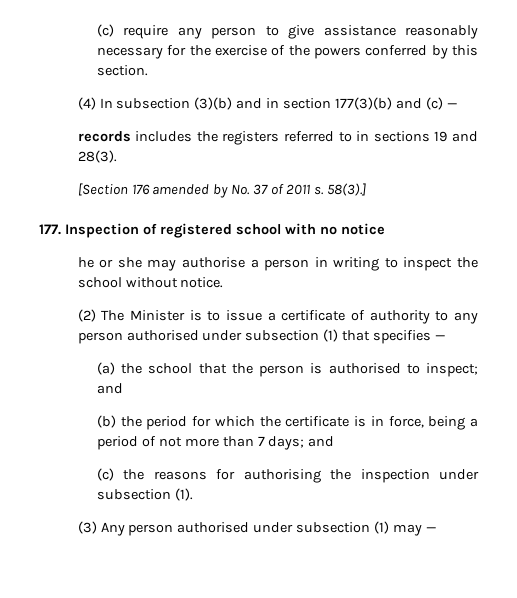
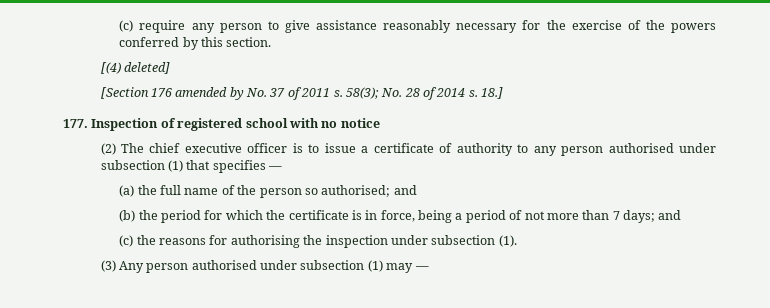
- (4) In subsection (3)(b) and in section 177(3)(b) and (c) —
- records includes the registers referred to in sections 19 and 28(3).
+ [(4) deleted]
- 58(3).]
+ 58(3); No. 28 of 2014 s. 18.]
- he or she may authorise a person in writing to inspect the school without notice.
- (2) The Minister is to issue a certificate of authority to any person authorised under subsection (1) that specifies —
+ (2) The chief executive officer is to issue a certificate of authority to any person authorised under subsection (1) that specifies —
- (a) the school that the person is authorised to inspect; and
+ (a) the full name of the person so authorised; and

